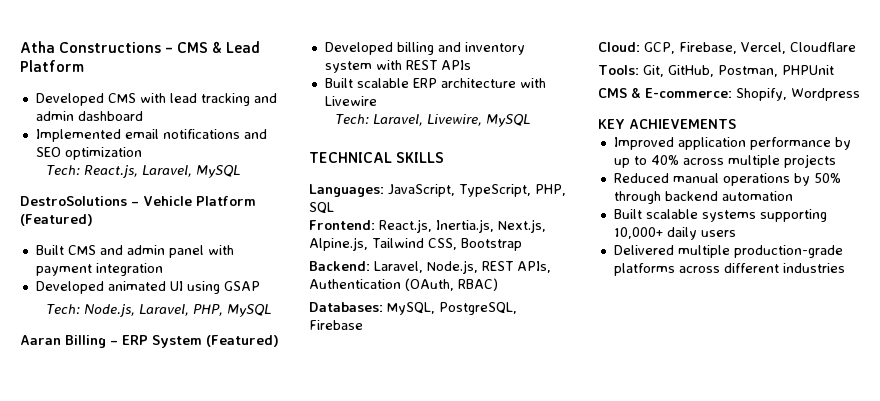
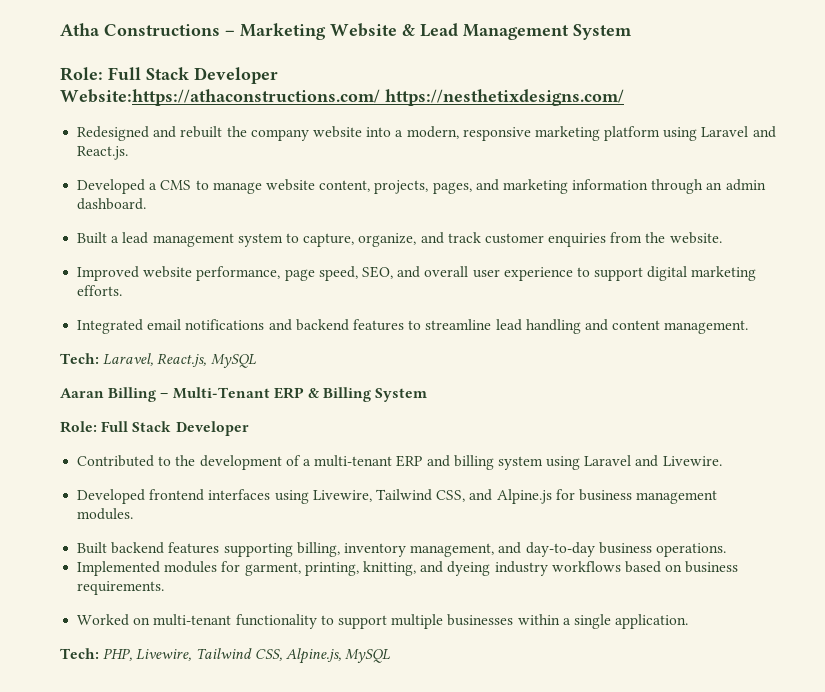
- Atha Constructions – CMS & Lead Platform
- Developed CMS with lead tracking and admin dashboard
- Implemented email notifications and SEO optimization
- Tech: React.js, Laravel, MySQL
- DestroSolutions – Vehicle Platform (Featured)
- Built CMS and admin panel with payment integration
- Developed animated UI using GSAP
- Tech: Node.js, Laravel, PHP, MySQL
- Aaran Billing – ERP System (Featured)
- Developed billing and inventory system with REST APIs
- Built scalable ERP architecture with Livewire
- Tech: Laravel, Livewire, MySQL
- TECHNICAL SKILLS
- Languages: JavaScript, TypeScript, PHP, SQL
- Frontend: React.js, Inertia.js, Next.js, Alpine.js, Tailwind CSS, Bootstrap
- Backend: Laravel, Node.js, REST APIs, Authentication (OAuth, RBAC)
- Databases: MySQL, PostgreSQL, Firebase
- Cloud: GCP, Firebase, Vercel, Cloudflare
- Tools: Git, GitHub, Postman, PHPUnit
- CMS & E-commerce: Shopify, Wordpress
- KEY ACHIEVEMENTS
- Improved application performance by up to 40% across multiple projects
- Reduced manual operations by 50% through backend automation
- Built scalable systems supporting 10,000+ daily users
- Delivered multiple production-grade platforms across different industries
+ Atha Constructions – Marketing Website & Lead Management System
+ Role: Full Stack Developer
+ Website:https://athaconstructions.com/ https://nesthetixdesigns.com/
+ Redesigned and rebuilt the company website into a modern, responsive marketing platform using Laravel and React.js.
+ Developed a CMS to manage website content, projects, pages, and marketing information through an admin dashboard.
+ Built a lead management system to capture, organize, and track customer enquiries from the website.
+ Improved website performance, page speed, SEO, and overall user experience to support digital marketing efforts.
+ Integrated email notifications and backend features to streamline lead handling and content management.
+ Tech: Laravel, React.js, MySQL
+ Aaran Billing – Multi-Tenant ERP & Billing System
+ Role: Full Stack Developer
+ Contributed to the development of a multi-tenant ERP and billing system using Laravel and Livewire.
+ Developed frontend interfaces using Livewire, Tailwind CSS, and Alpine.js for business management modules.
+ Built backend features supporting billing, inventory management, and day-to-day business operations.
+ Implemented modules for garment, printing, knitting, and dyeing industry workflows based on business requirements.
+ Worked on multi-tenant functionality to support multiple businesses within a single application.
+ Tech: PHP, Livewire, Tailwind CSS, Alpine.js, MySQL

